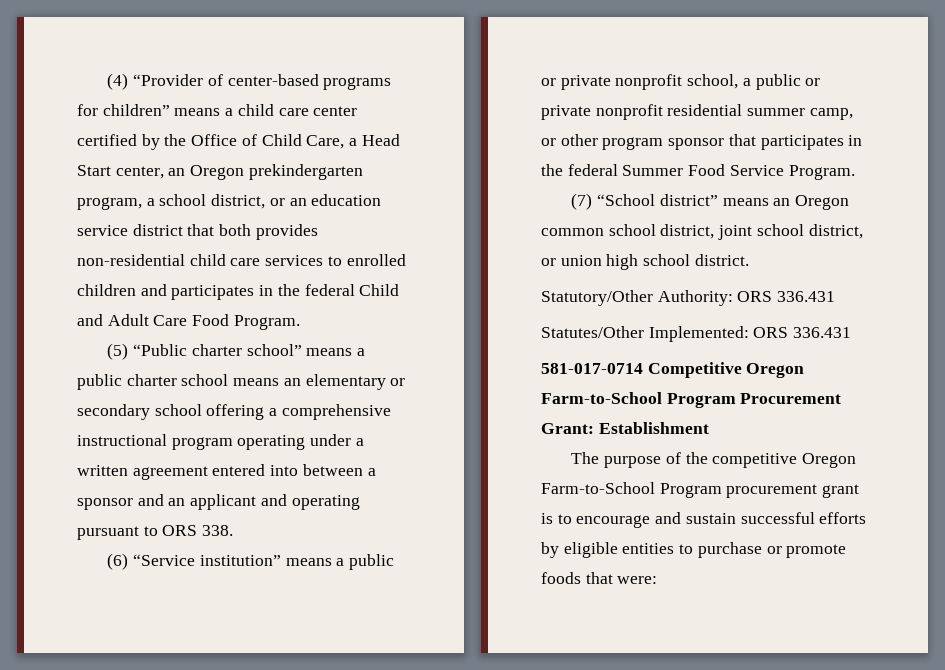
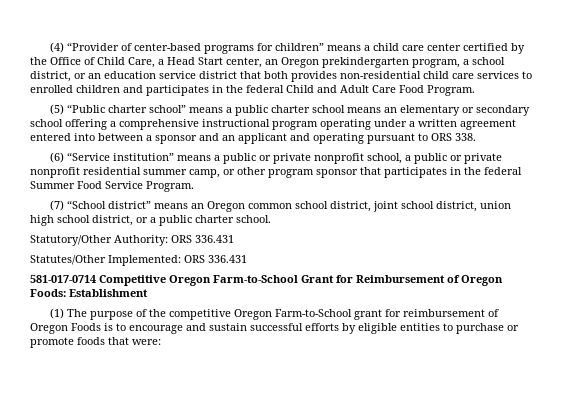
- (7) “School district” means an Oregon common school district, joint school district, or union high school district.
+ (7) “School district” means an Oregon common school district, joint school district, union high school district, or a public charter school.
- 581-017-0714 Competitive Oregon Farm-to-School Program Procurement Grant: Establishment
+ 581-017-0714 Competitive Oregon Farm-to-School Grant for Reimbursement of Oregon Foods: Establishment
- The purpose of the competitive Oregon Farm-to-School Program procurement grant is to encourage and sustain successful efforts by eligible entities to purchase or promote foods that were:
+ (1) The purpose of the competitive Oregon Farm-to-School grant for reimbursement of Oregon Foods is to encourage and sustain successful efforts by eligible entities to purchase or promote foods that were:

